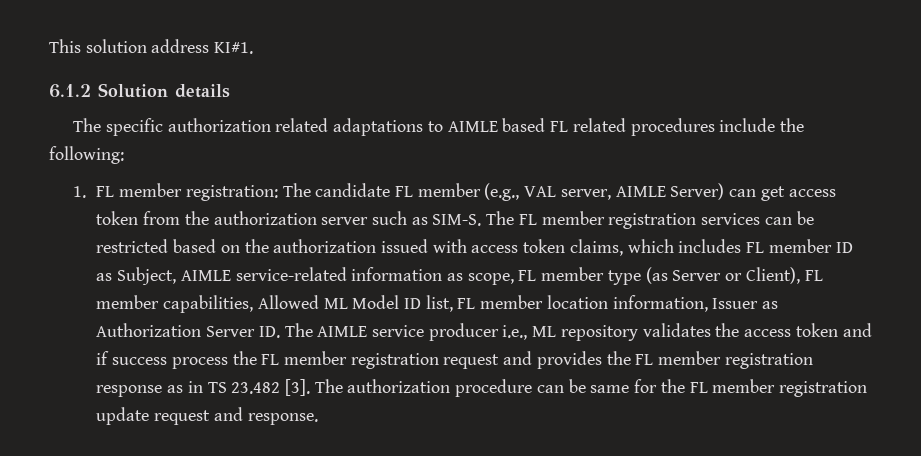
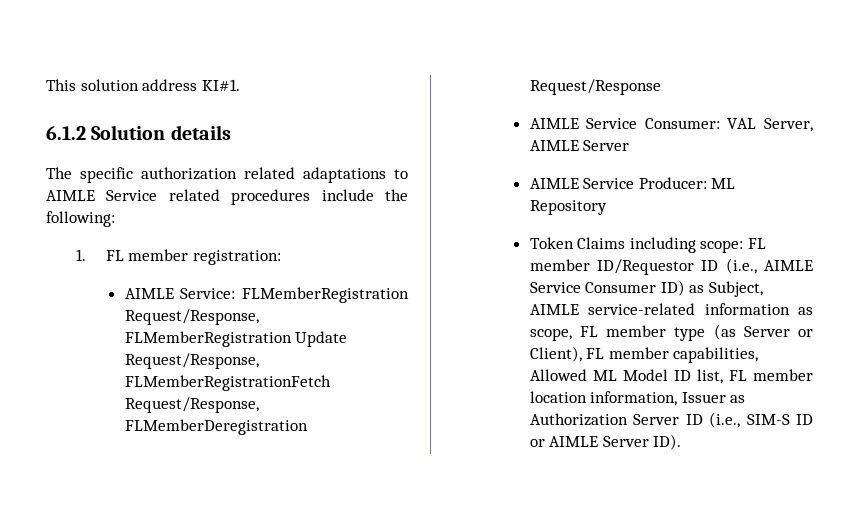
- The specific authorization related adaptations to AIMLE based FL related procedures include the following:
+ The specific authorization related adaptations to AIMLE Service related procedures include the following:
- 1. FL member registration: The candidate FL member (e.g., VAL server, AIMLE Server) can get access token from the authorization server such as SIM-S. The FL member registration services can be restricted based on the authorization issued with access token claims, which includes FL member ID as Subject, AIMLE service-related information as scope, FL member type (as Server or Client), FL member capabilities, Allowed ML Model ID list, FL member location information, Issuer as Authorization Server ID. The AIMLE service producer i.e., ML repository validates the access token and if success process the FL member registration request and provides the FL member registration response as in TS 23.482 [3]. The authorization procedure can be same for the FL member registration update request and response.
+ 1. FL member registration:
+ AIMLE Service: FLMemberRegistration Request/Response, FLMemberRegistration Update Request/Response, FLMemberRegistrationFetch Request/Response, FLMemberDeregistration Request/Response
+ AIMLE Service Consumer: VAL Server, AIMLE Server
+ AIMLE Service Producer: ML Repository
+ Token Claims including scope: FL member ID/Requestor ID (i.e., AIMLE Service Consumer ID) as Subject, AIMLE service-related information as scope, FL member type (as Server or Client), FL member capabilities, Allowed ML Model ID list, FL member location information, Issuer as Authorization Server ID (i.e., SIM-S ID or AIMLE Server ID).

